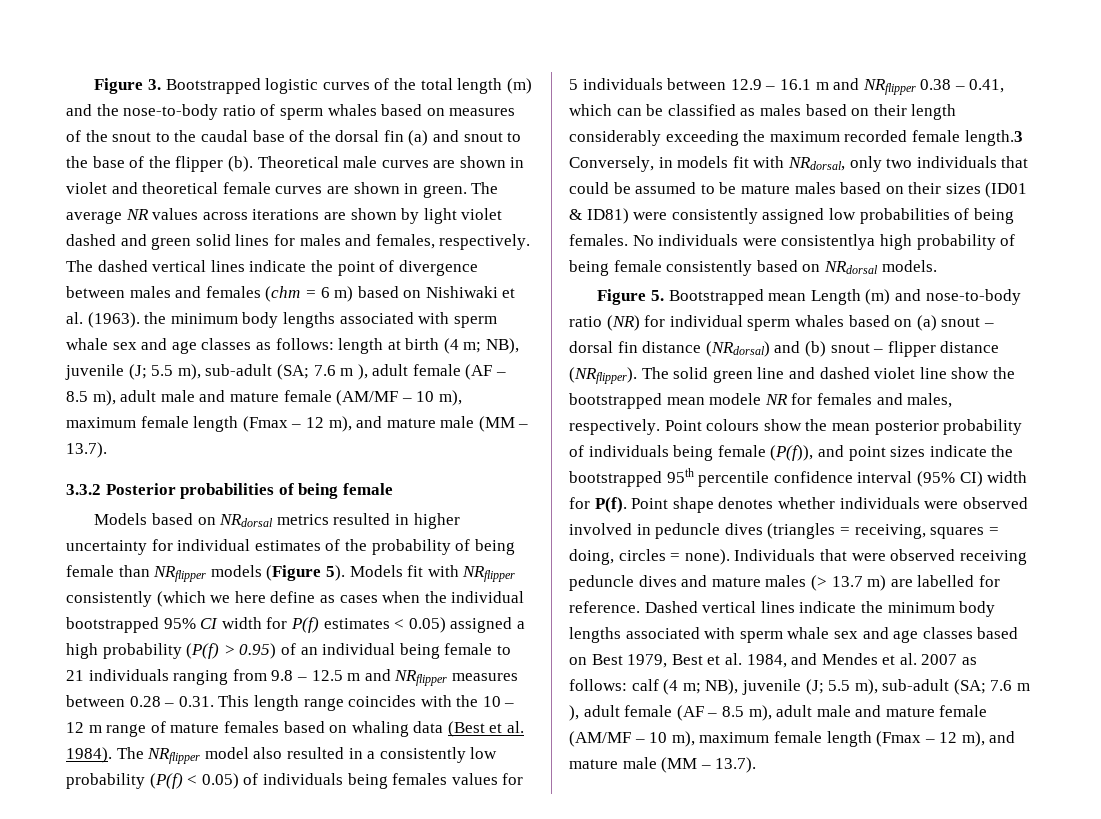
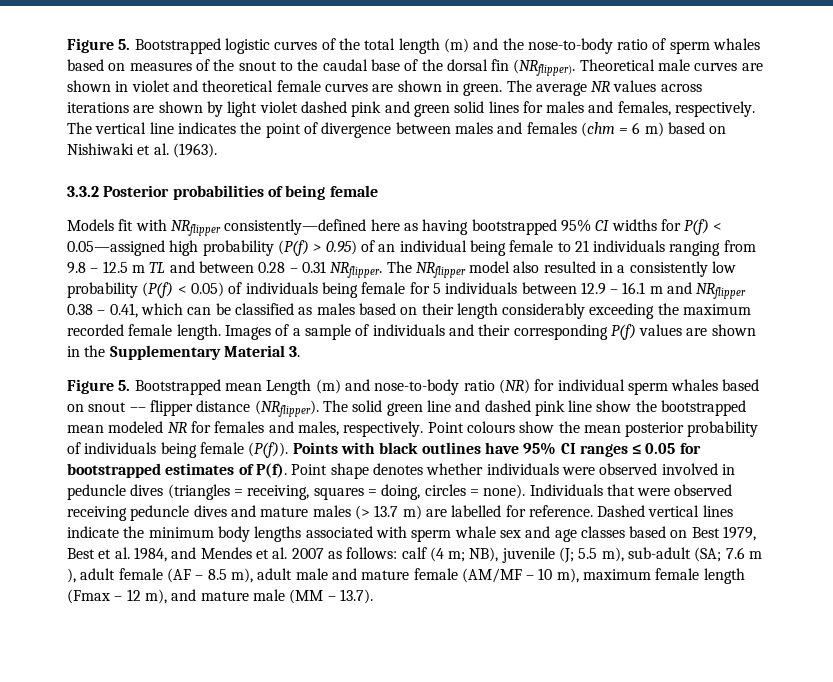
- Figure 3. Bootstrapped logistic curves of the total length (m) and the nose-to-body ratio of sperm whales based on measures of the snout to the caudal base of the dorsal fin (a) and snout to the base of the flipper (b).
+ Figure 5. Bootstrapped logistic curves of the total length (m) and the nose-to-body ratio of sperm whales based on measures of the snout to the caudal base of the dorsal fin (NRflipper).
- The average NR values across iterations are shown by light violet dashed and green solid lines for males and females, respectively.
+ The average NR values across iterations are shown by light violet dashed pink and green solid lines for males and females, respectively.
- The dashed vertical lines indicate the point of divergence between males and females (chm = 6 m) based on Nishiwaki et al. (1963). the minimum body lengths associated with sperm whale sex and age classes as follows: length at birth (4 m; NB), juvenile (J; 5.5 m), sub-adult (SA; 7.6 m ), adult female (AF – 8.5 m), adult male and mature female (AM/MF – 10 m), maximum female length (Fmax – 12 m), and mature male (MM – 13.7).
+ The vertical line indicates the point of divergence between males and females (chm = 6 m) based on Nishiwaki et al. (1963).
- Models based on NRdorsal metrics resulted in higher uncertainty for individual estimates of the probability of being female than NRflipper models (Figure 5). Models fit with NRflipper consistently (which we here define as cases when the individual bootstrapped 95% CI width for P(f) estimates < 0.05) assigned a high probability (P(f) > 0.95) of an individual being female to 21 individuals ranging from 9.8 – 12.5 m and NRflipper measures between 0.28 – 0.31. This length range coincides with the 10 – 12 m range of mature females based on whaling data (Best et al. 1984).
+ Models fit with NRflipper consistently—defined here as having bootstrapped 95% CI widths for P(f) < 0.05—assigned high probability (P(f) > 0.95) of an individual being female to 21 individuals ranging from 9.8 – 12.5 m TL and between 0.28 – 0.31 NRflipper.
- The NRflipper model also resulted in a consistently low probability (P(f) < 0.05) of individuals being females values for 5 individuals between 12.9 – 16.1 m and NRflipper 0.38 – 0.41, which can be classified as males based on their length considerably exceeding the maximum recorded female length.3 Conversely, in models fit with NRdorsal, only two individuals that could be assumed to be mature males based on their sizes (ID01 & ID81) were consistently assigned low probabilities of being females. No individuals were consistentlya high probability of being female consistently based on NRdorsal models.
+ The NRflipper model also resulted in a consistently low probability (P(f) < 0.05) of individuals being female for 5 individuals between 12.9 – 16.1 m and NRflipper 0.38 – 0.41, which can be classified as males based on their length considerably exceeding the maximum recorded female length. Images of a sample of individuals and their corresponding P(f) values are shown in the Supplementary Material 3.
- Figure 5. Bootstrapped mean Length (m) and nose-to-body ratio (NR) for individual sperm whales based on (a) snout – dorsal fin distance (NRdorsal) and (b) snout – flipper distance (NRflipper).
+ Figure 5. Bootstrapped mean Length (m) and nose-to-body ratio (NR) for individual sperm whales based on snout –– flipper distance (NRflipper).
- The solid green line and dashed violet line show the bootstrapped mean modele NR for females and males, respectively.
+ The solid green line and dashed pink line show the bootstrapped mean modeled NR for females and males, respectively.
- Point colours show the mean posterior probability of individuals being female (P(f)), and point sizes indicate the bootstrapped 95th percentile confidence interval (95% CI) width for P(f).
+ Point colours show the mean posterior probability of individuals being female (P(f)). Points with black outlines have 95% CI ranges ≤ 0.05 for bootstrapped estimates of P(f).

